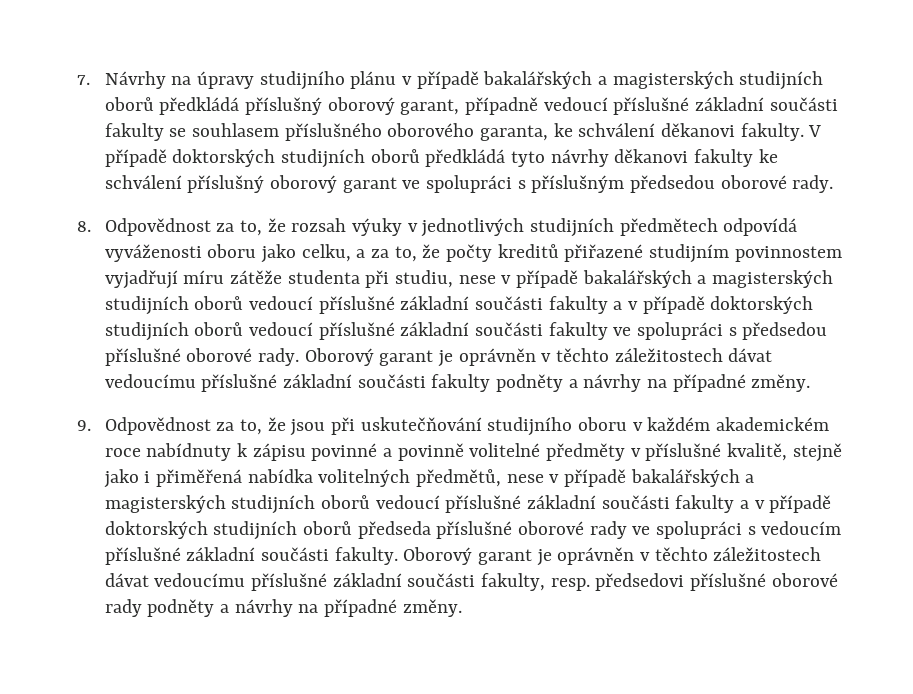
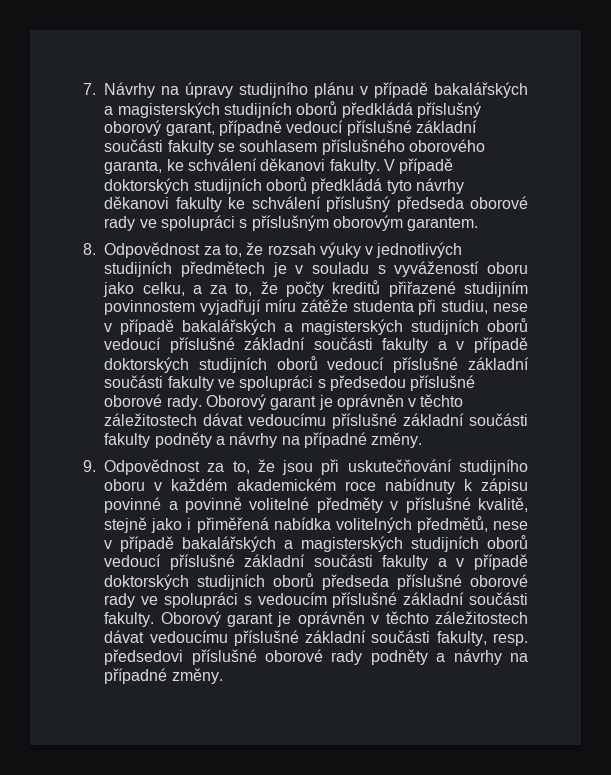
- V případě doktorských studijních oborů předkládá tyto návrhy děkanovi fakulty ke schválení příslušný oborový garant ve spolupráci s příslušným předsedou oborové rady.
+ V případě doktorských studijních oborů předkládá tyto návrhy děkanovi fakulty ke schválení příslušný předseda oborové rady ve spolupráci s příslušným oborovým garantem.
- 8. Odpovědnost za to, že rozsah výuky v jednotlivých studijních předmětech odpovídá vyváženosti oboru jako celku, a za to, že počty kreditů přiřazené studijním povinnostem vyjadřují míru zátěže studenta při studiu, nese v případě bakalářských a magisterských studijních oborů vedoucí příslušné základní součásti fakulty a v případě doktorských studijních oborů vedoucí příslušné základní součásti fakulty ve spolupráci s předsedou příslušné oborové rady.
+ 8. Odpovědnost za to, že rozsah výuky v jednotlivých studijních předmětech je v souladu s vyvážeností oboru jako celku, a za to, že počty kreditů přiřazené studijním povinnostem vyjadřují míru zátěže studenta při studiu, nese v případě bakalářských a magisterských studijních oborů vedoucí příslušné základní součásti fakulty a v případě doktorských studijních oborů vedoucí příslušné základní součásti fakulty ve spolupráci s předsedou příslušné oborové rady.

